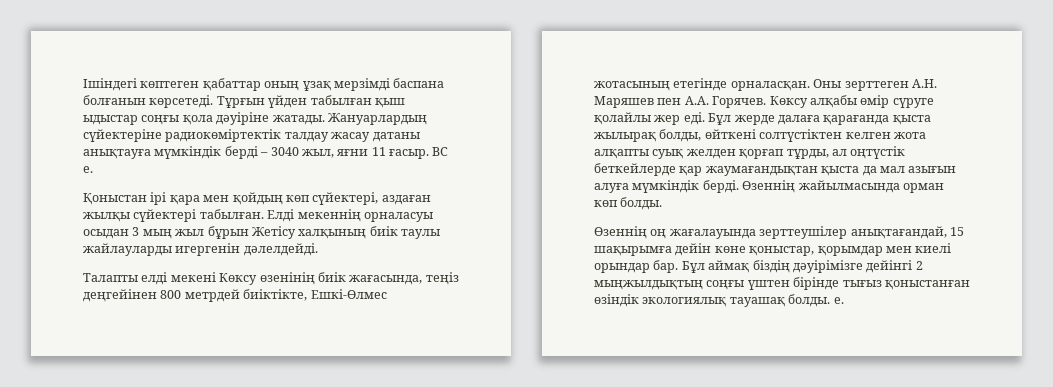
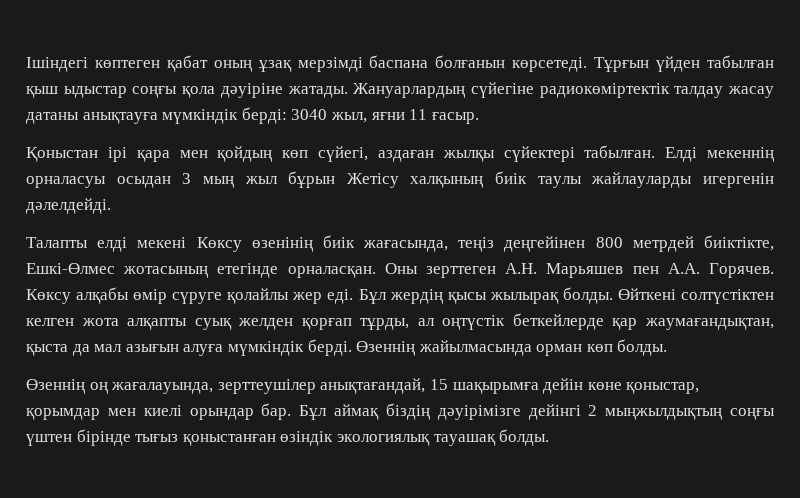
- Ішіндегі көптеген қабаттар оның ұзақ мерзімді баспана болғанын көрсетеді.
+ Ішіндегі көптеген қабат оның ұзақ мерзімді баспана болғанын көрсетеді.
- Жануарлардың сүйектеріне радиокөміртектік талдау жасау датаны анықтауға мүмкіндік берді – 3040 жыл, яғни 11 ғасыр. BC e.
+ Жануарлардың сүйегіне радиокөміртектік талдау жасау датаны анықтауға мүмкіндік берді: 3040 жыл, яғни 11 ғасыр.
- Қоныстан ірі қара мен қойдың көп сүйектері, аздаған жылқы сүйектері табылған.
+ Қоныстан ірі қара мен қойдың көп сүйегі, аздаған жылқы сүйектері табылған.
- Оны зерттеген А.Н. Маряшев пен А.А. Горячев.
+ Оны зерттеген А.Н. Марьяшев пен А.А. Горячев.
- Бұл жерде далаға қарағанда қыста жылырақ болды, өйткені солтүстіктен келген жота алқапты суық желден қорғап тұрды, ал оңтүстік беткейлерде қар жаумағандықтан қыста да мал азығын алуға мүмкіндік берді.
+ Бұл жердің қысы жылырақ болды. Өйткені солтүстіктен келген жота алқапты суық желден қорғап тұрды, ал оңтүстік беткейлерде қар жаумағандықтан, қыста да мал азығын алуға мүмкіндік берді.
- Өзеннің оң жағалауында зерттеушілер анықтағандай, 15 шақырымға дейін көне қоныстар, қорымдар мен киелі орындар бар.
+ Өзеннің оң жағалауында, зерттеушілер анықтағандай, 15 шақырымға дейін көне қоныстар, қорымдар мен киелі орындар бар.
- Бұл аймақ біздің дәуірімізге дейінгі 2 мыңжылдықтың соңғы үштен бірінде тығыз қоныстанған өзіндік экологиялық тауашақ болды. e.
+ Бұл аймақ біздің дәуірімізге дейінгі 2 мыңжылдықтың соңғы үштен бірінде тығыз қоныстанған өзіндік экологиялық тауашақ болды.

